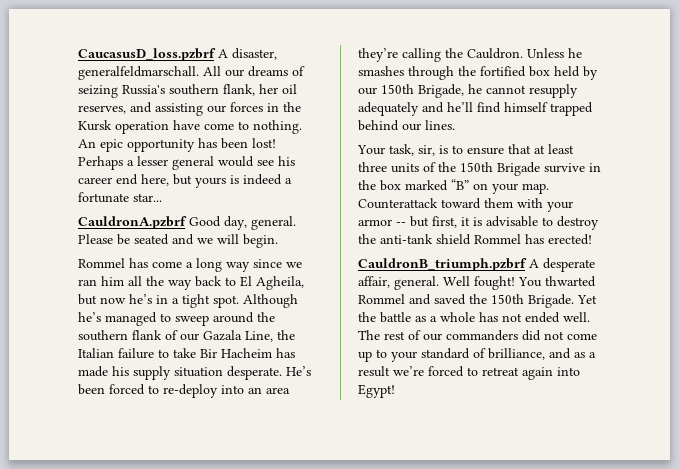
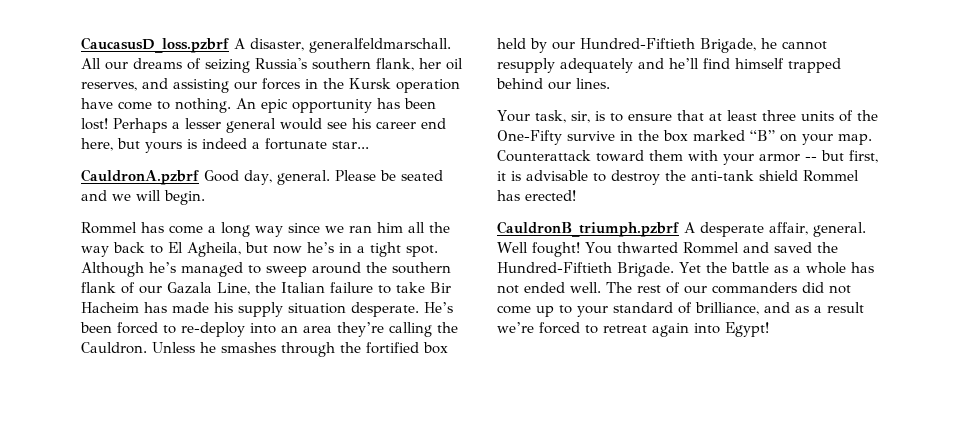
- Unless he smashes through the fortified box held by our 150th Brigade, he cannot resupply adequately and he’ll find himself trapped behind our lines.
+ Unless he smashes through the fortified box held by our Hundred-Fiftieth Brigade, he cannot resupply adequately and he’ll find himself trapped behind our lines.
- Your task, sir, is to ensure that at least three units of the 150th Brigade survive in the box marked “B” on your map.
+ Your task, sir, is to ensure that at least three units of the One-Fifty survive in the box marked “B” on your map.
- You thwarted Rommel and saved the 150th Brigade.
+ You thwarted Rommel and saved the Hundred-Fiftieth Brigade.

